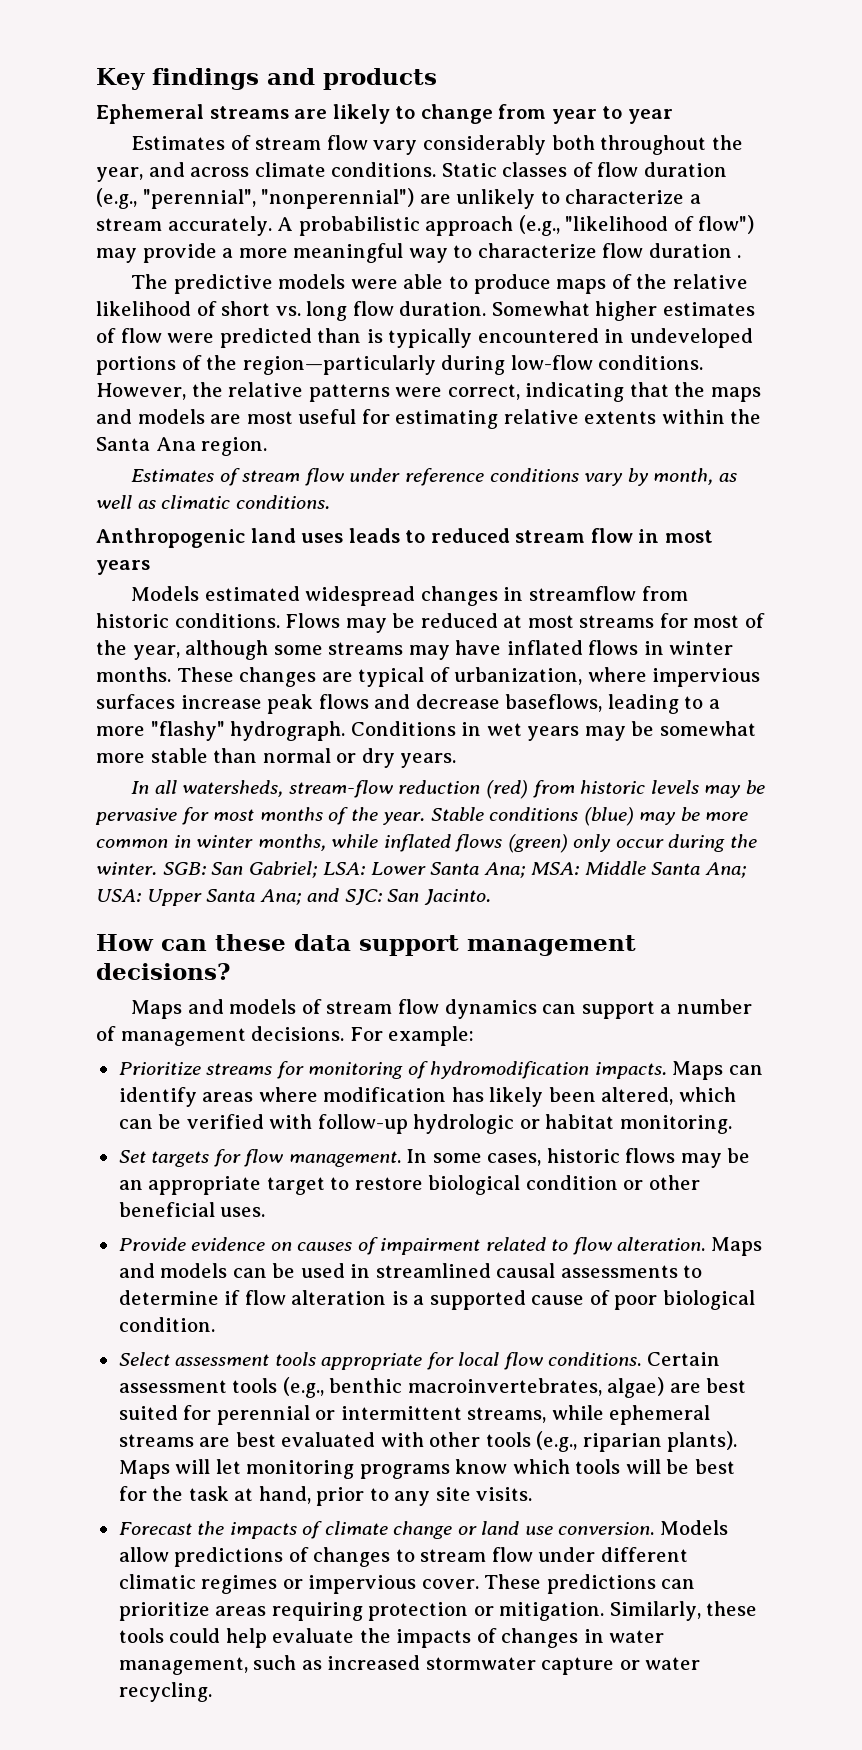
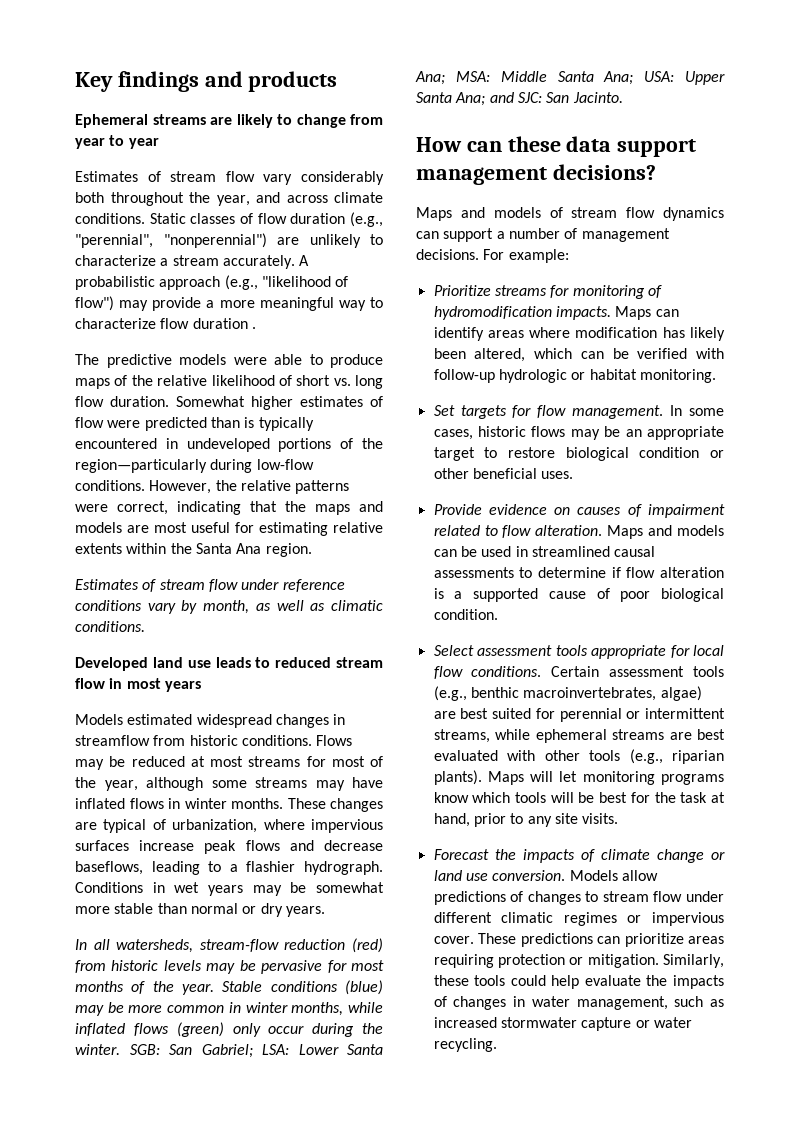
- Anthropogenic land uses leads to reduced stream flow in most years
+ Developed land use leads to reduced stream flow in most years
- These changes are typical of urbanization, where impervious surfaces increase peak flows and decrease baseflows, leading to a more "flashy" hydrograph.
+ These changes are typical of urbanization, where impervious surfaces increase peak flows and decrease baseflows, leading to a flashier hydrograph.

